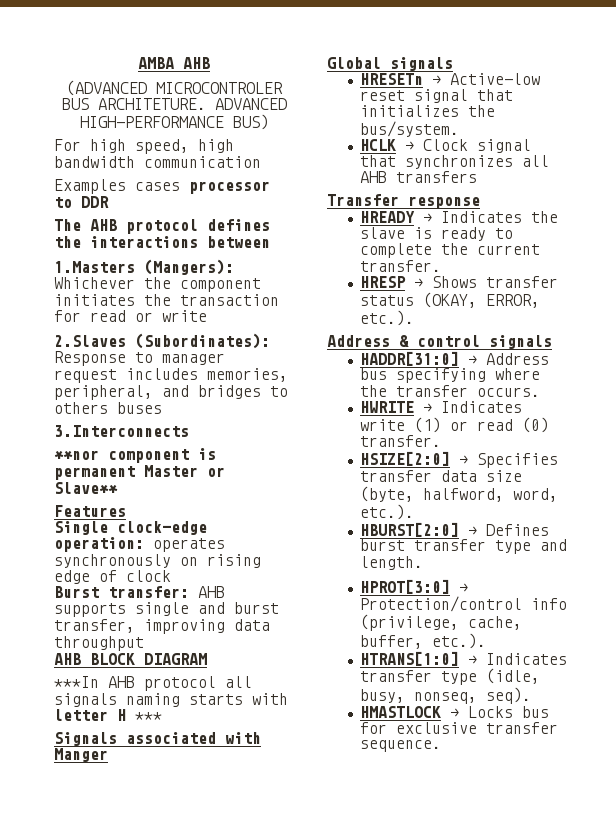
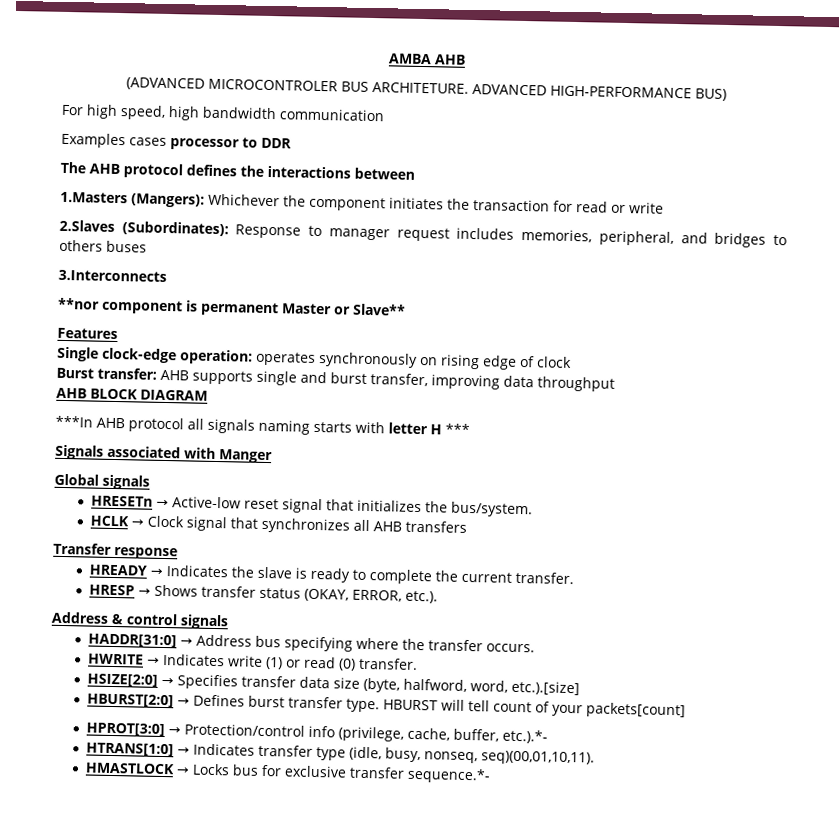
- HSIZE[2:0] → Specifies transfer data size (byte, halfword, word, etc.).
+ HSIZE[2:0] → Specifies transfer data size (byte, halfword, word, etc.).[size]
- HBURST[2:0] → Defines burst transfer type and length.
+ HBURST[2:0] → Defines burst transfer type. HBURST will tell count of your packets[count]
- HPROT[3:0] → Protection/control info (privilege, cache, buffer, etc.).
+ HPROT[3:0] → Protection/control info (privilege, cache, buffer, etc.).*-
- HTRANS[1:0] → Indicates transfer type (idle, busy, nonseq, seq).
+ HTRANS[1:0] → Indicates transfer type (idle, busy, nonseq, seq)(00,01,10,11).
- HMASTLOCK → Locks bus for exclusive transfer sequence.
+ HMASTLOCK → Locks bus for exclusive transfer sequence.*-

